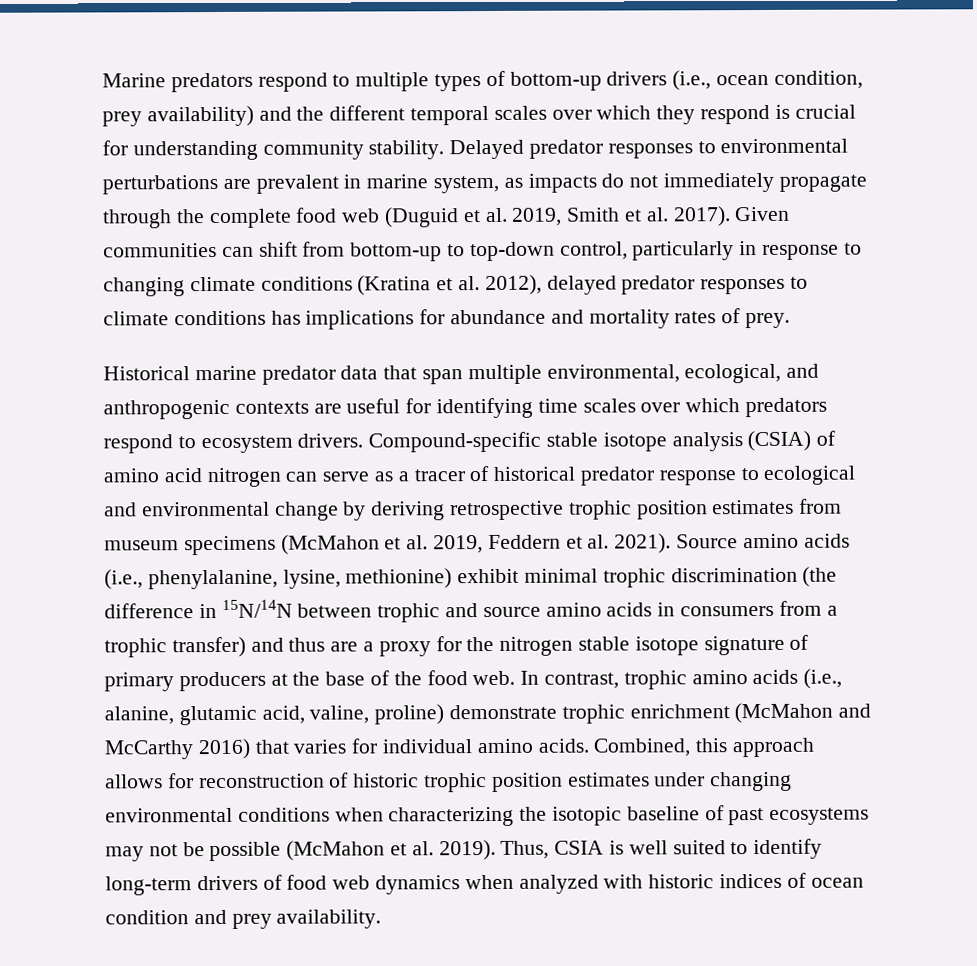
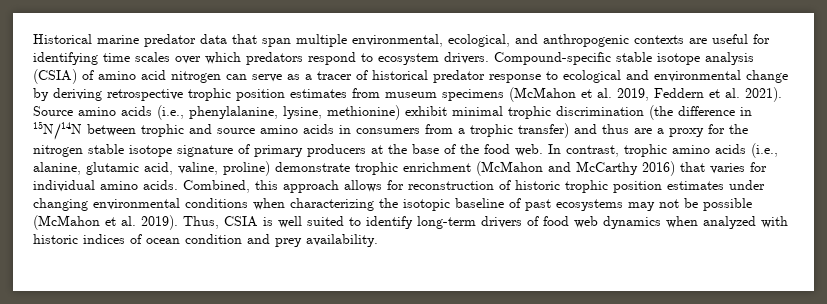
- Marine predators respond to multiple types of bottom-up drivers (i.e., ocean condition, prey availability) and the different temporal scales over which they respond is crucial for understanding community stability. Delayed predator responses to environmental perturbations are prevalent in marine system, as impacts do not immediately propagate through the complete food web (Duguid et al. 2019, Smith et al. 2017). Given communities can shift from bottom-up to top-down control, particularly in response to changing climate conditions (Kratina et al. 2012), delayed predator responses to climate conditions has implications for abundance and mortality rates of prey.

